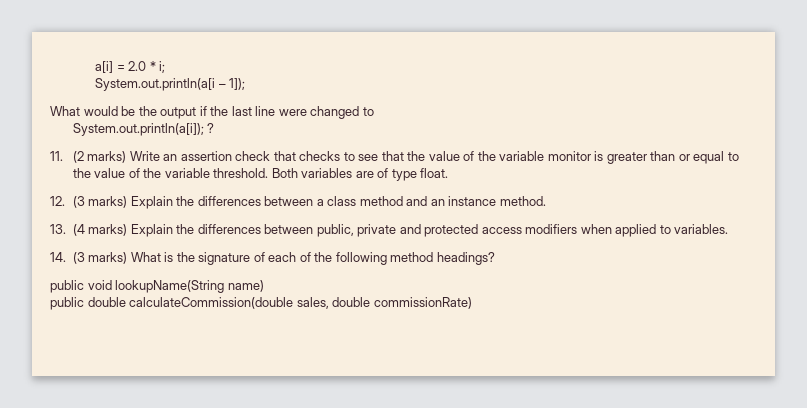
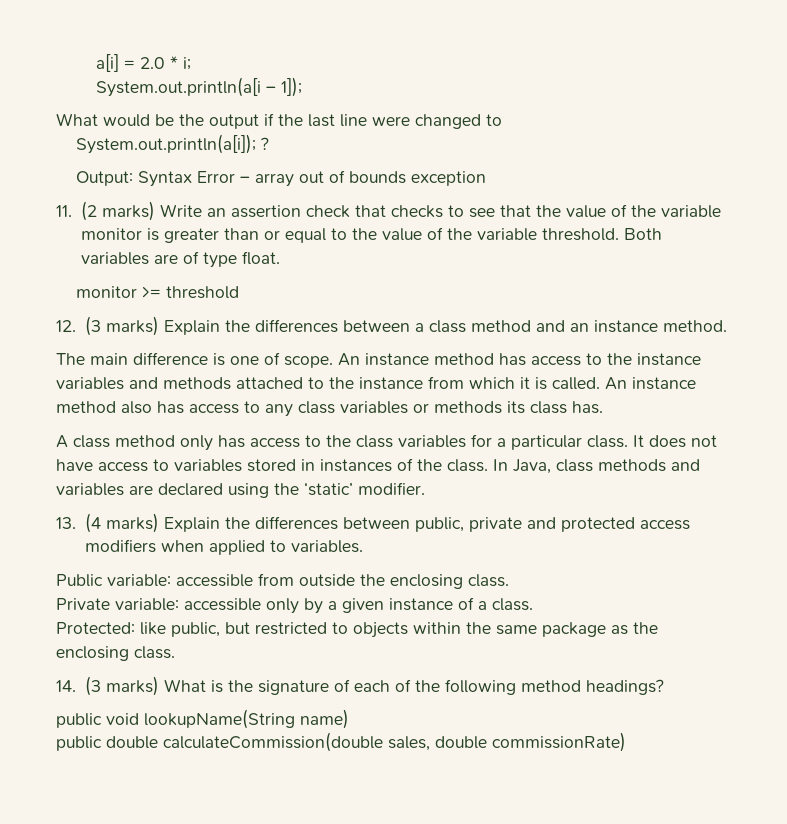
+ Output: Syntax Error – array out of bounds exception
+ monitor >= threshold
+ The main difference is one of scope. An instance method has access to the instance variables and methods attached to the instance from which it is called. An instance method also has access to any class variables or methods its class has.
+ A class method only has access to the class variables for a particular class. It does not have access to variables stored in instances of the class. In Java, class methods and variables are declared using the ‘static’ modifier.
+ Public variable: accessible from outside the enclosing class.
+ Private variable: accessible only by a given instance of a class.
+ Protected: like public, but restricted to objects within the same package as the enclosing class.

